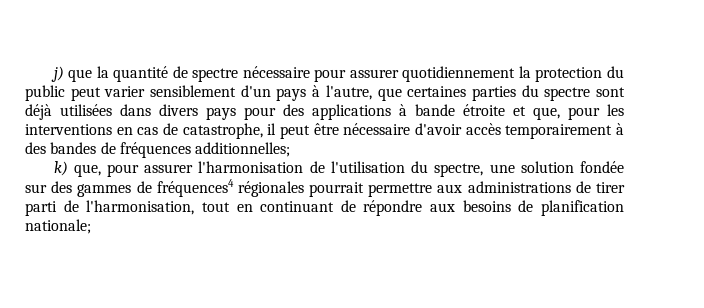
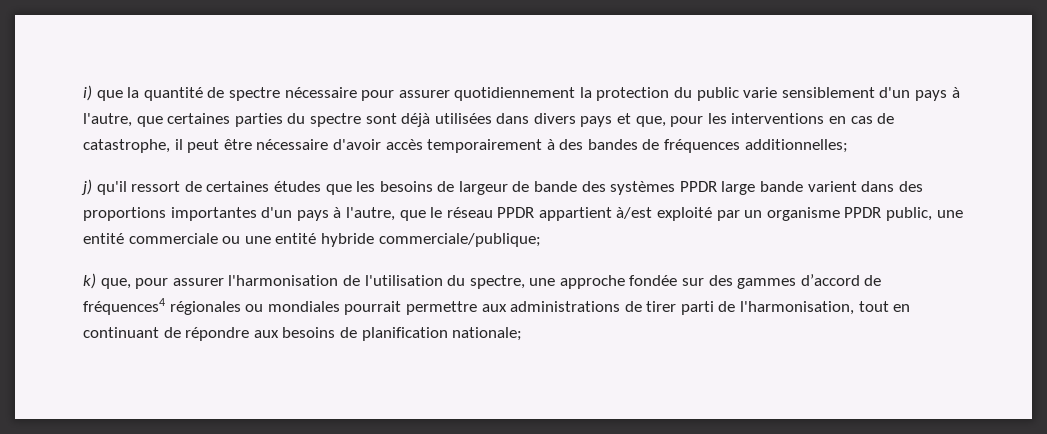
- j) que la quantité de spectre nécessaire pour assurer quotidiennement la protection du public peut varier sensiblement d'un pays à l'autre, que certaines parties du spectre sont déjà utilisées dans divers pays pour des applications à bande étroite et que, pour les interventions en cas de catastrophe, il peut être nécessaire d'avoir accès temporairement à des bandes de fréquences additionnelles;
+ i) que la quantité de spectre nécessaire pour assurer quotidiennement la protection du public varie sensiblement d'un pays à l'autre, que certaines parties du spectre sont déjà utilisées dans divers pays et que, pour les interventions en cas de catastrophe, il peut être nécessaire d'avoir accès temporairement à des bandes de fréquences additionnelles;
+ j) qu'il ressort de certaines études que les besoins de largeur de bande des systèmes PPDR large bande varient dans des proportions importantes d'un pays à l'autre, que le réseau PPDR appartient à/est exploité par un organisme PPDR public, une entité commerciale ou une entité hybride commerciale/publique;
- k) que, pour assurer l'harmonisation de l'utilisation du spectre, une solution fondée sur des gammes de fréquences4 régionales pourrait permettre aux administrations de tirer parti de l'harmonisation, tout en continuant de répondre aux besoins de planification nationale;
+ k) que, pour assurer l'harmonisation de l'utilisation du spectre, une approche fondée sur des gammes d’accord de fréquences4 régionales ou mondiales pourrait permettre aux administrations de tirer parti de l'harmonisation, tout en continuant de répondre aux besoins de planification nationale;

